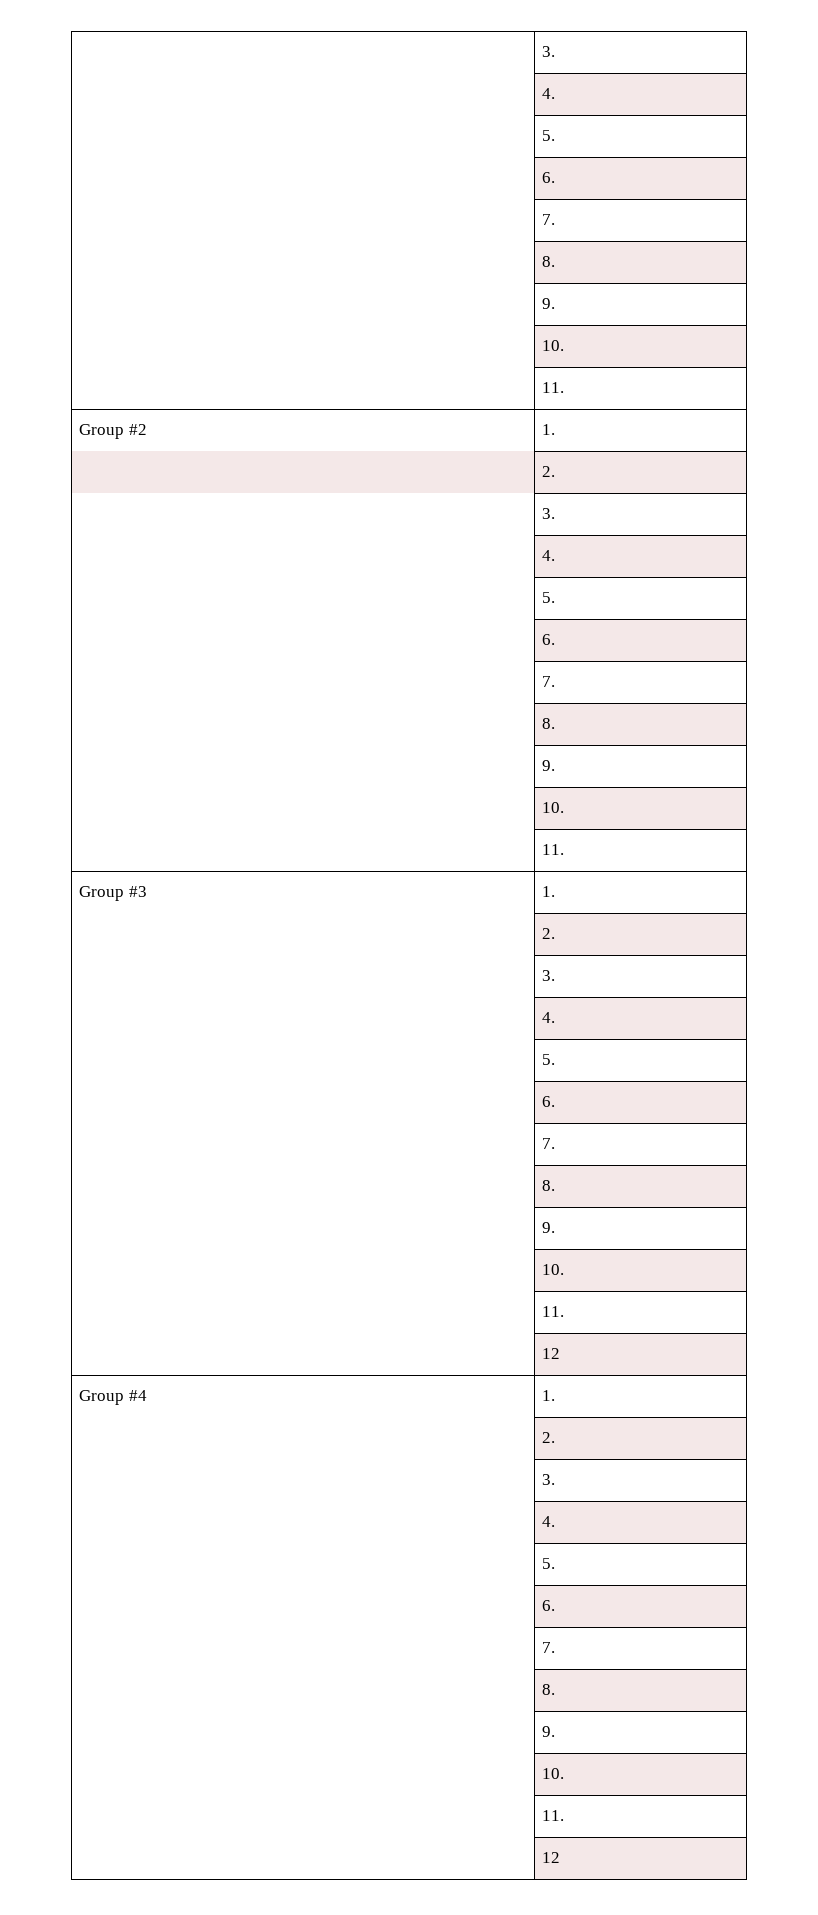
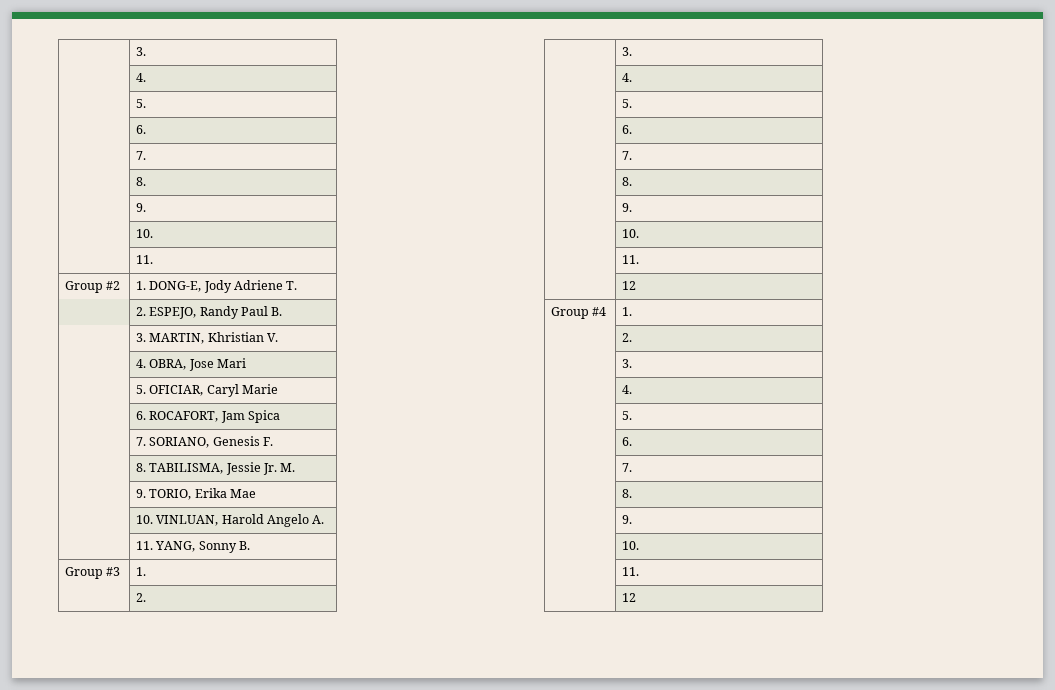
- Group #2 | 1.
- | 2.
- | 3.
- | 4.
- | 5.
- | 6.
- | 7.
- | 8.
- | 9.
- | 10.
- | 11.
+ Group #2 | 1. DONG-E, Jody Adriene T.
+ | 2. ESPEJO, Randy Paul B.
+ | 3. MARTIN, Khristian V.
+ | 4. OBRA, Jose Mari
+ | 5. OFICIAR, Caryl Marie
+ | 6. ROCAFORT, Jam Spica
+ | 7. SORIANO, Genesis F.
+ | 8. TABILISMA, Jessie Jr. M.
+ | 9. TORIO, Erika Mae
+ | 10. VINLUAN, Harold Angelo A.
+ | 11. YANG, Sonny B.

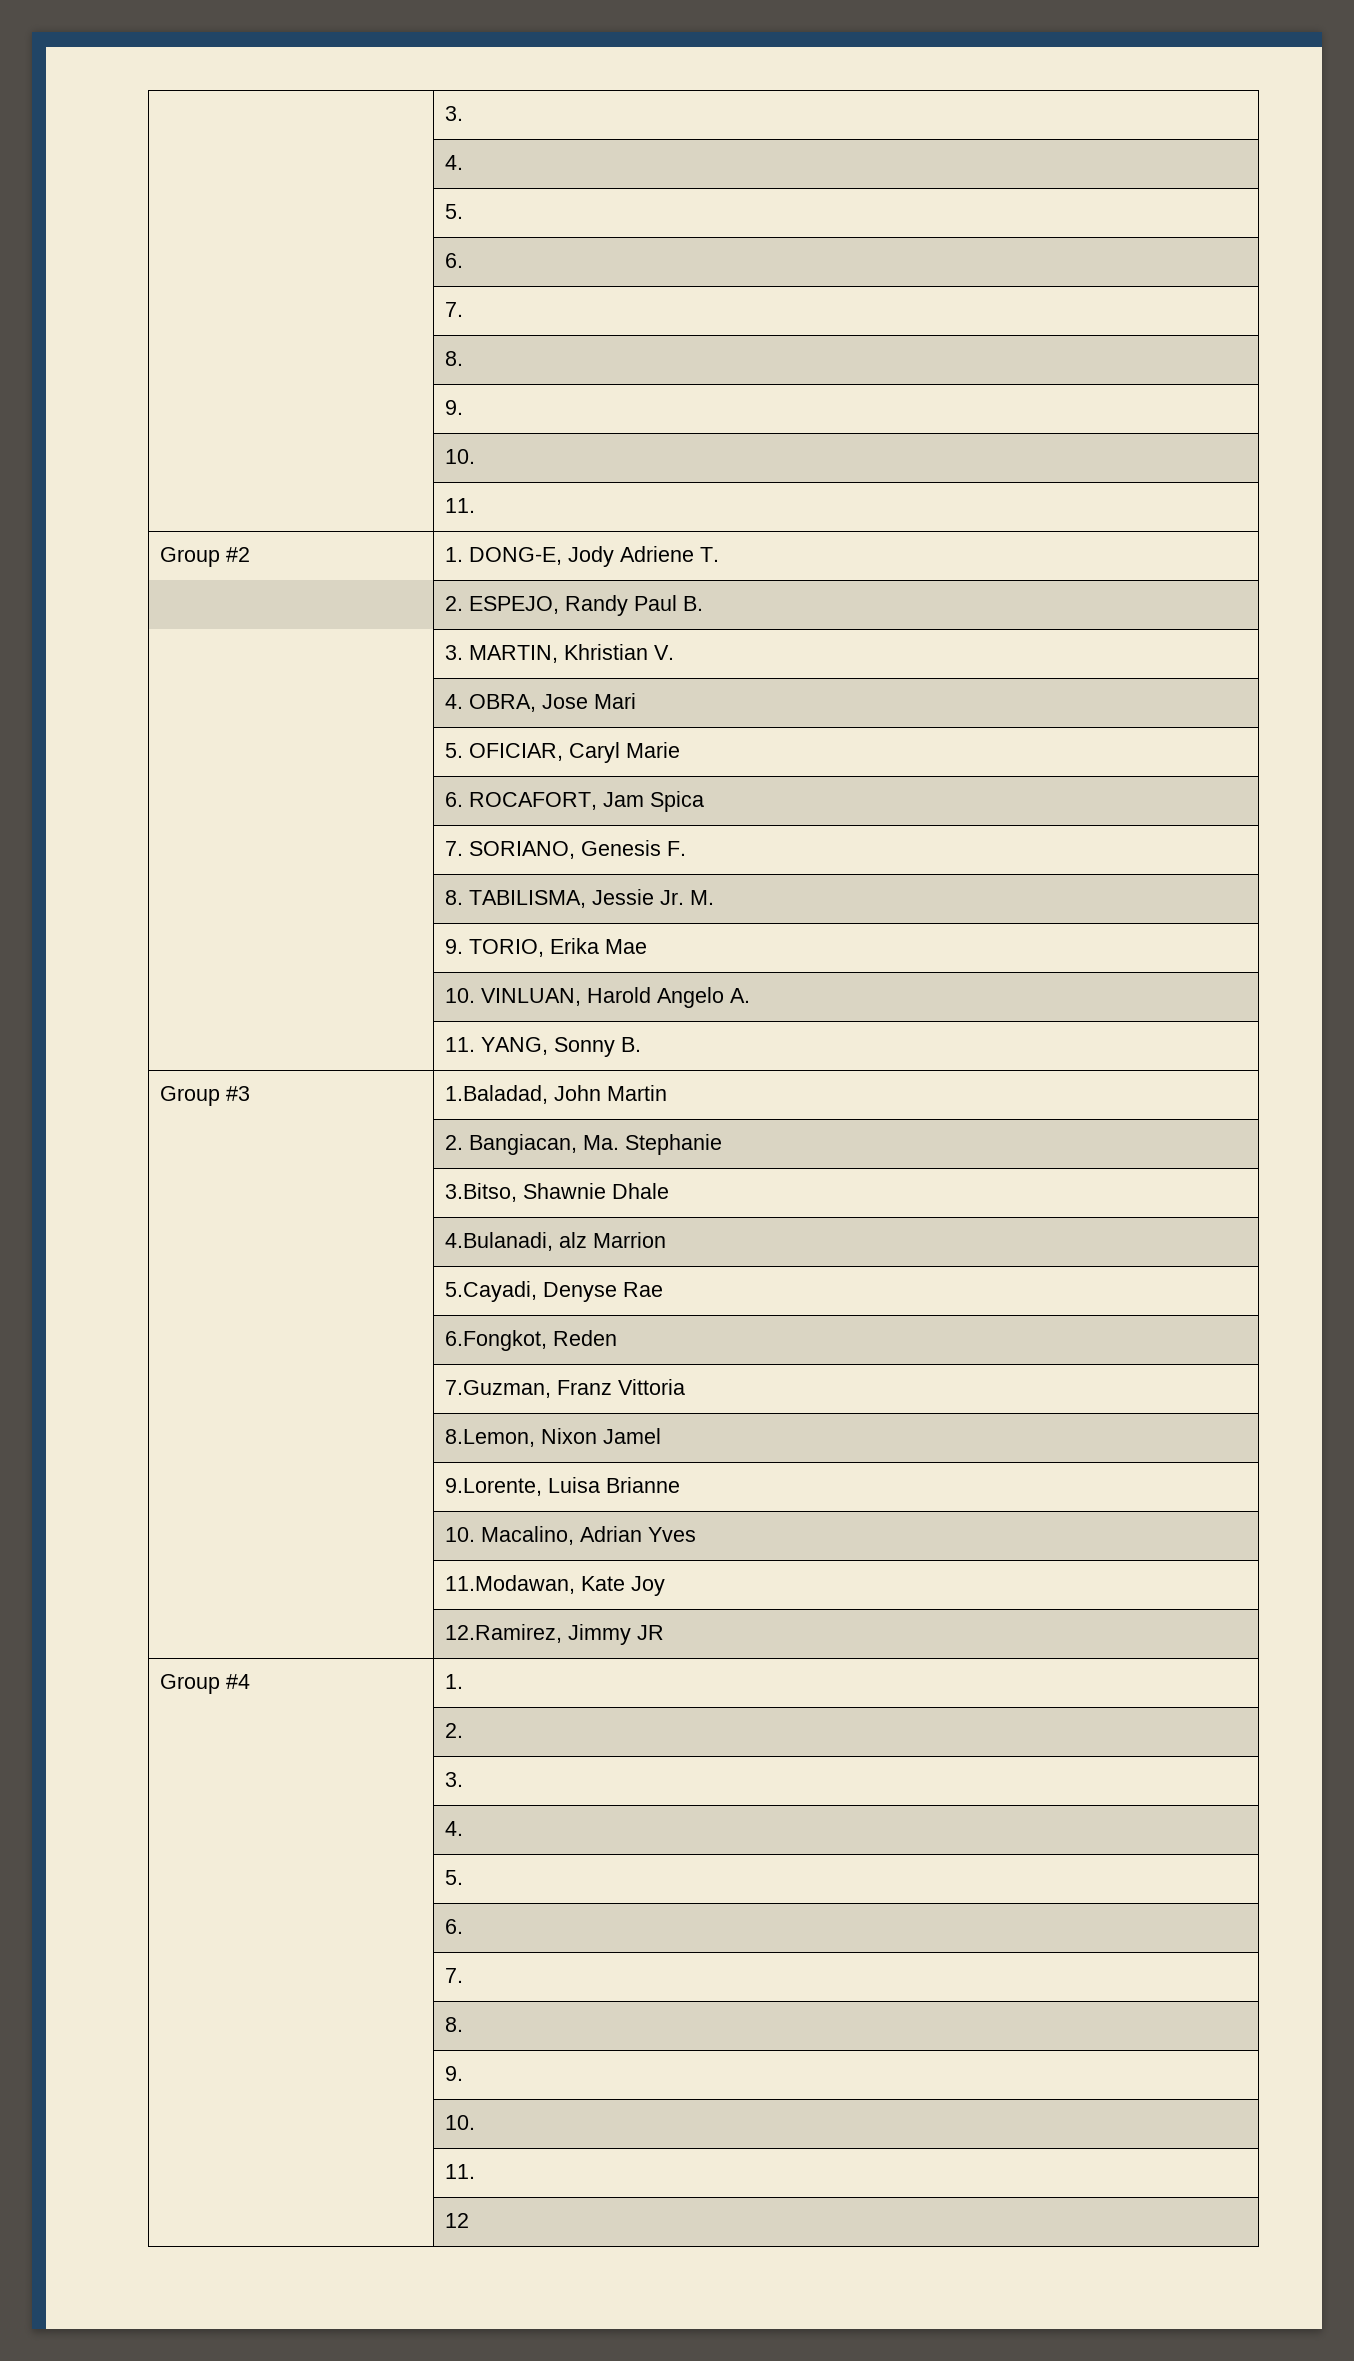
- Group #3 | 1.
- | 2.
- | 3.
- | 4.
- | 5.
- | 6.
- | 7.
- | 8.
- | 9.
- | 10.
- | 11.
- | 12
+ Group #3 | 1.Baladad, John Martin
+ | 2. Bangiacan, Ma. Stephanie
+ | 3.Bitso, Shawnie Dhale
+ | 4.Bulanadi, alz Marrion
+ | 5.Cayadi, Denyse Rae
+ | 6.Fongkot, Reden
+ | 7.Guzman, Franz Vittoria
+ | 8.Lemon, Nixon Jamel
+ | 9.Lorente, Luisa Brianne
+ | 10. Macalino, Adrian Yves
+ | 11.Modawan, Kate Joy
+ | 12.Ramirez, Jimmy JR

